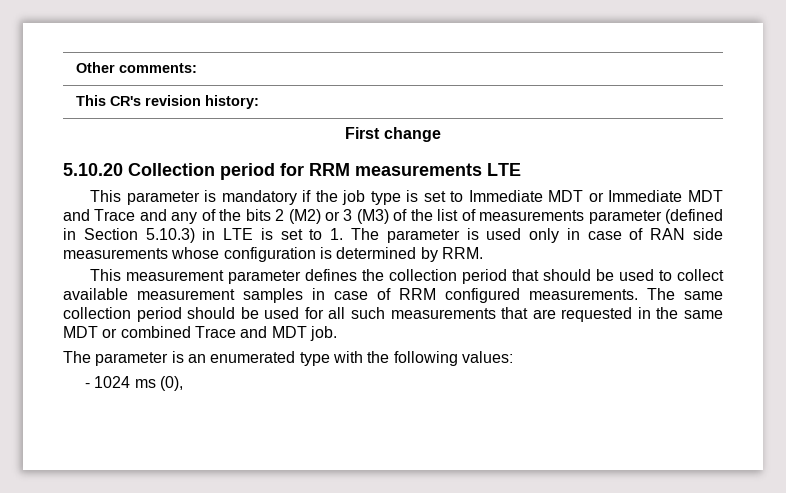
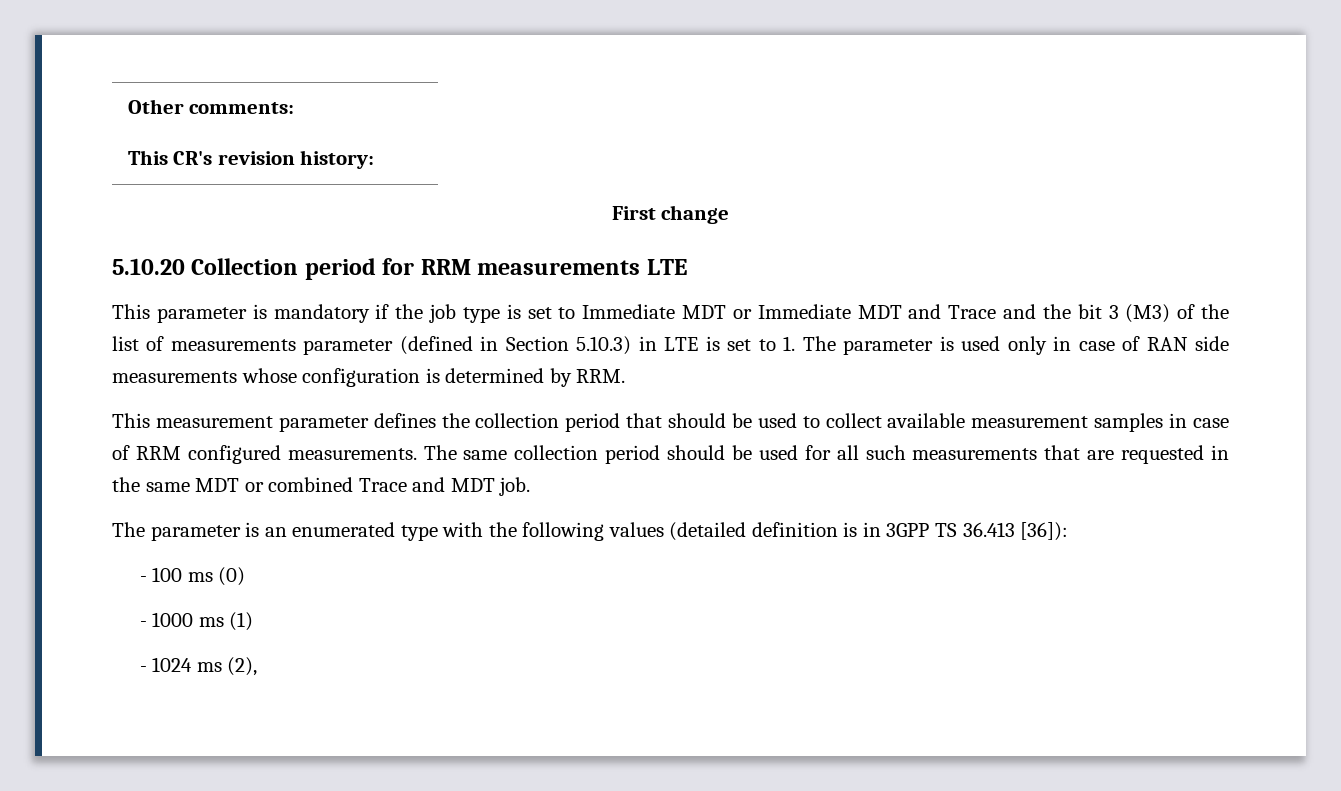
- This parameter is mandatory if the job type is set to Immediate MDT or Immediate MDT and Trace and any of the bits 2 (M2) or 3 (M3) of the list of measurements parameter (defined in Section 5.10.3) in LTE is set to 1. The parameter is used only in case of RAN side measurements whose configuration is determined by RRM.
+ This parameter is mandatory if the job type is set to Immediate MDT or Immediate MDT and Trace and the bit 3 (M3) of the list of measurements parameter (defined in Section 5.10.3) in LTE is set to 1. The parameter is used only in case of RAN side measurements whose configuration is determined by RRM.
- The parameter is an enumerated type with the following values:
+ The parameter is an enumerated type with the following values (detailed definition is in 3GPP TS 36.413 [36]):
+ - 100 ms (0)
+ - 1000 ms (1)
- - 1024 ms (0),
+ - 1024 ms (2),

